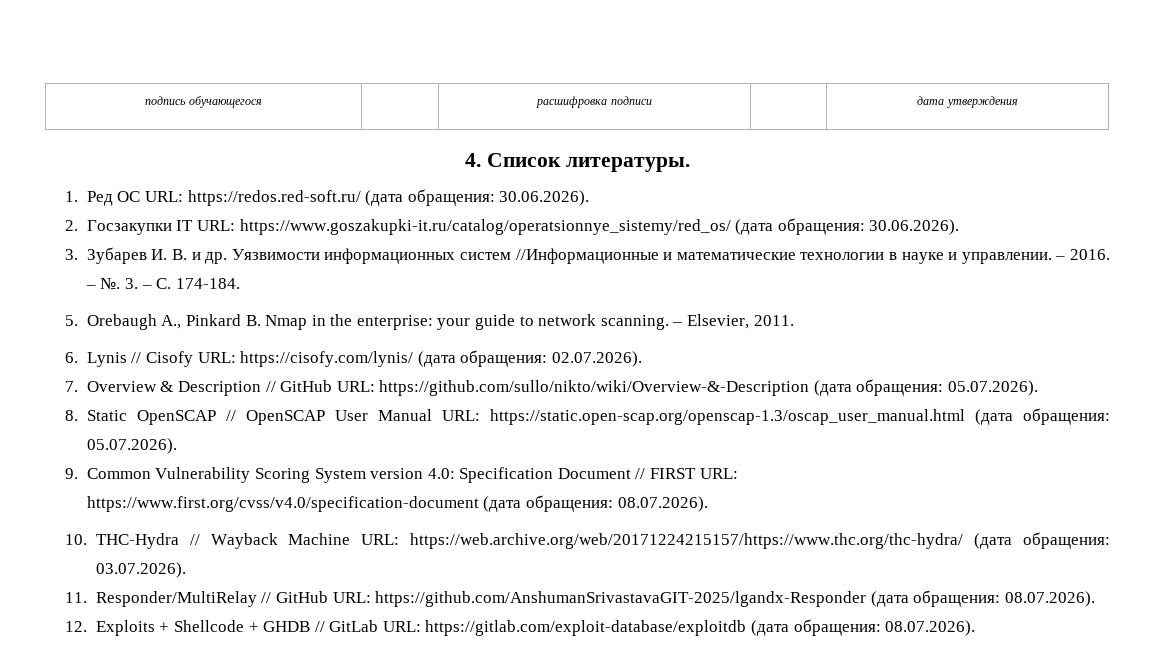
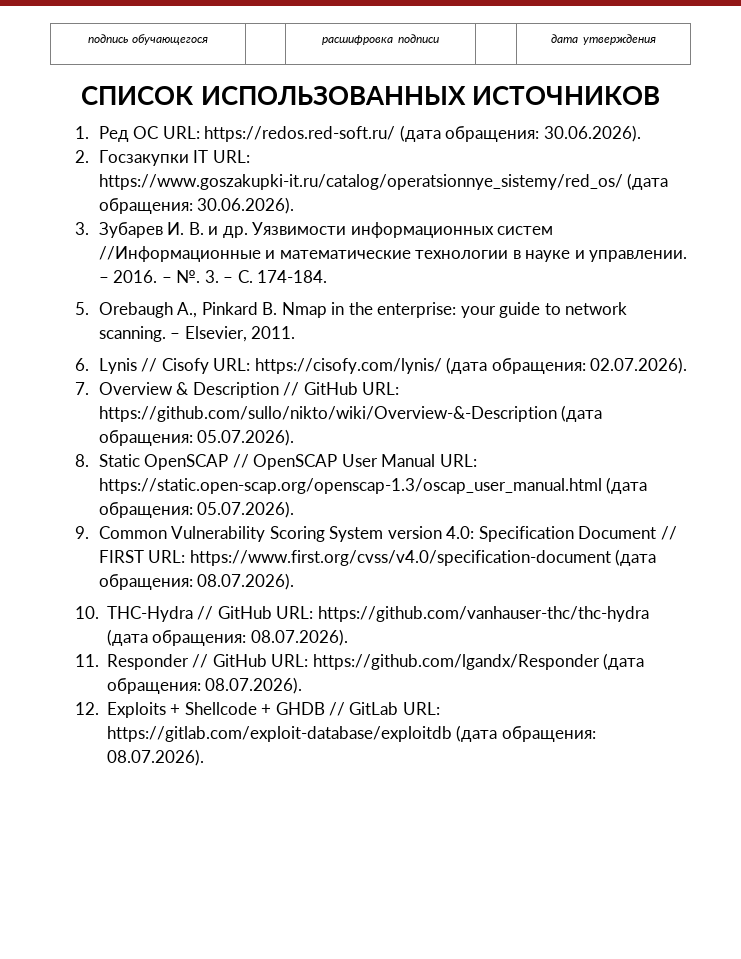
- 4. Список литературы.
+ СПИСОК ИСПОЛЬЗОВАННЫХ ИСТОЧНИКОВ
- 10. THC-Hydra // Wayback Machine URL: https://web.archive.org/web/20171224215157/https://www.thc.org/thc-hydra/ (дата обращения: 03.07.2026).
+ 10. THC-Hydra // GitHub URL: https://github.com/vanhauser-thc/thc-hydra (дата обращения: 08.07.2026).
- 11. Responder/MultiRelay // GitHub URL: https://github.com/AnshumanSrivastavaGIT-2025/lgandx-Responder (дата обращения: 08.07.2026).
+ 11. Responder // GitHub URL: https://github.com/lgandx/Responder (дата обращения: 08.07.2026).

